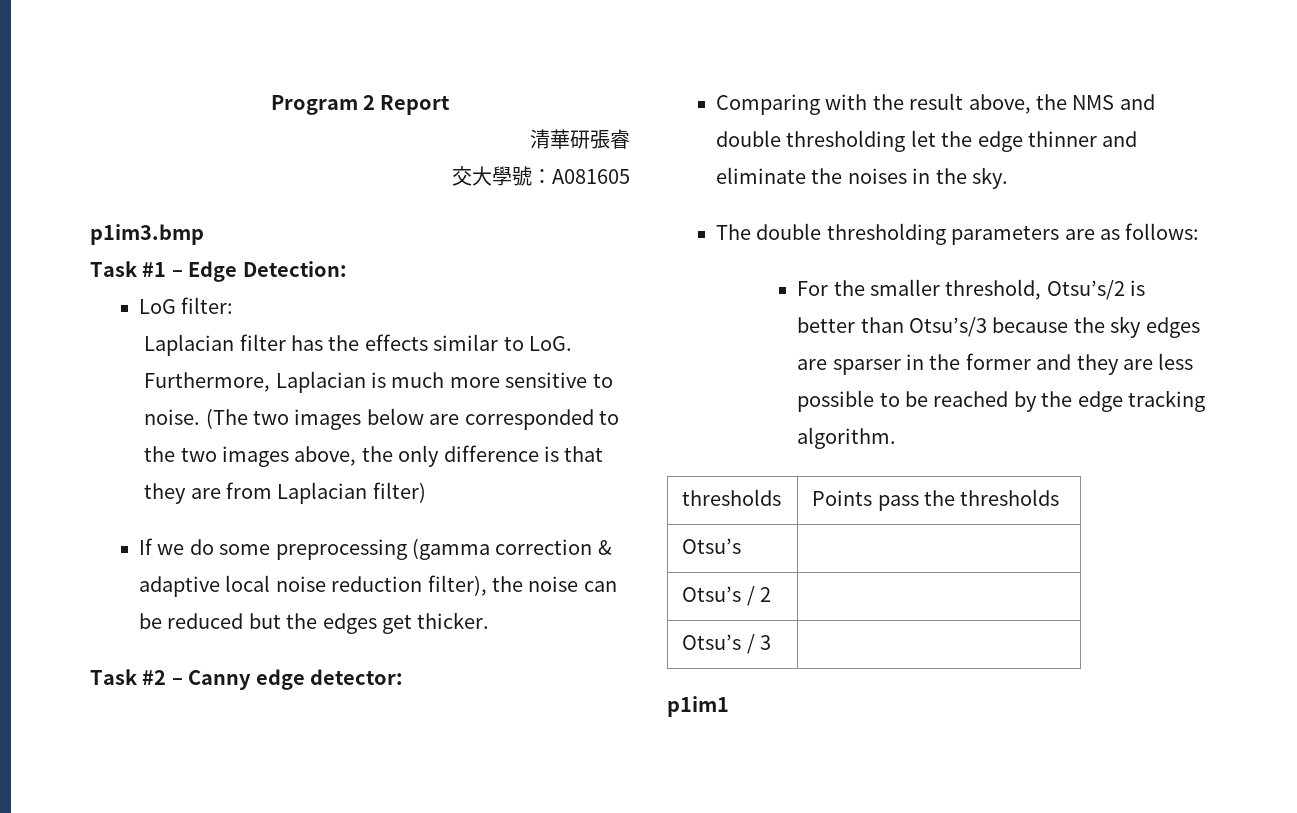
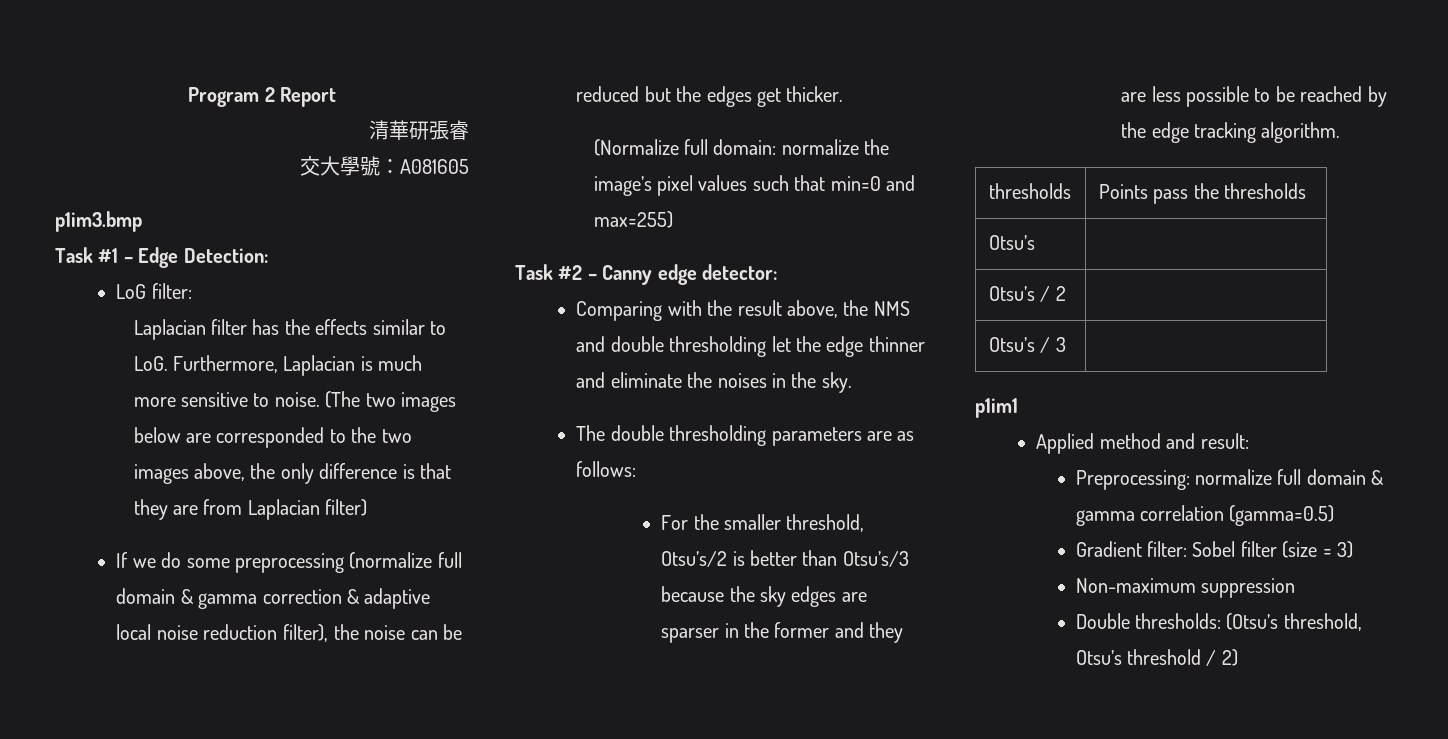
- If we do some preprocessing (gamma correction & adaptive local noise reduction filter), the noise can be reduced but the edges get thicker.
+ If we do some preprocessing (normalize full domain & gamma correction & adaptive local noise reduction filter), the noise can be reduced but the edges get thicker.
+ (Normalize full domain: normalize the image’s pixel values such that min=0 and max=255)
+ Applied method and result:
+ Preprocessing: normalize full domain & gamma correlation (gamma=0.5)
+ Gradient filter: Sobel filter (size = 3)
+ Non-maximum suppression
+ Double thresholds: (Otsu’s threshold, Otsu’s threshold / 2)

